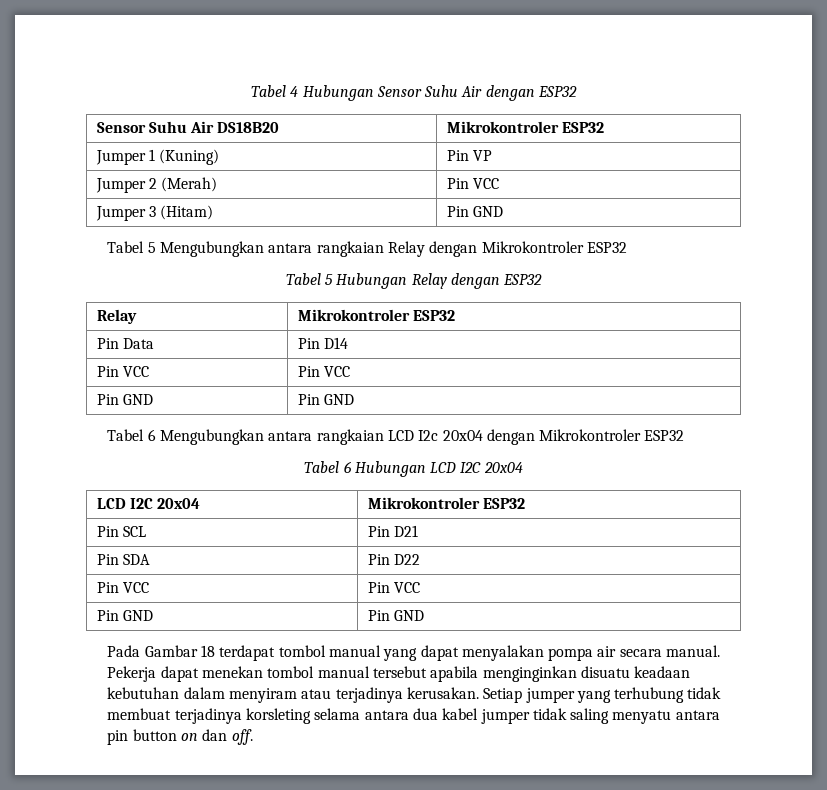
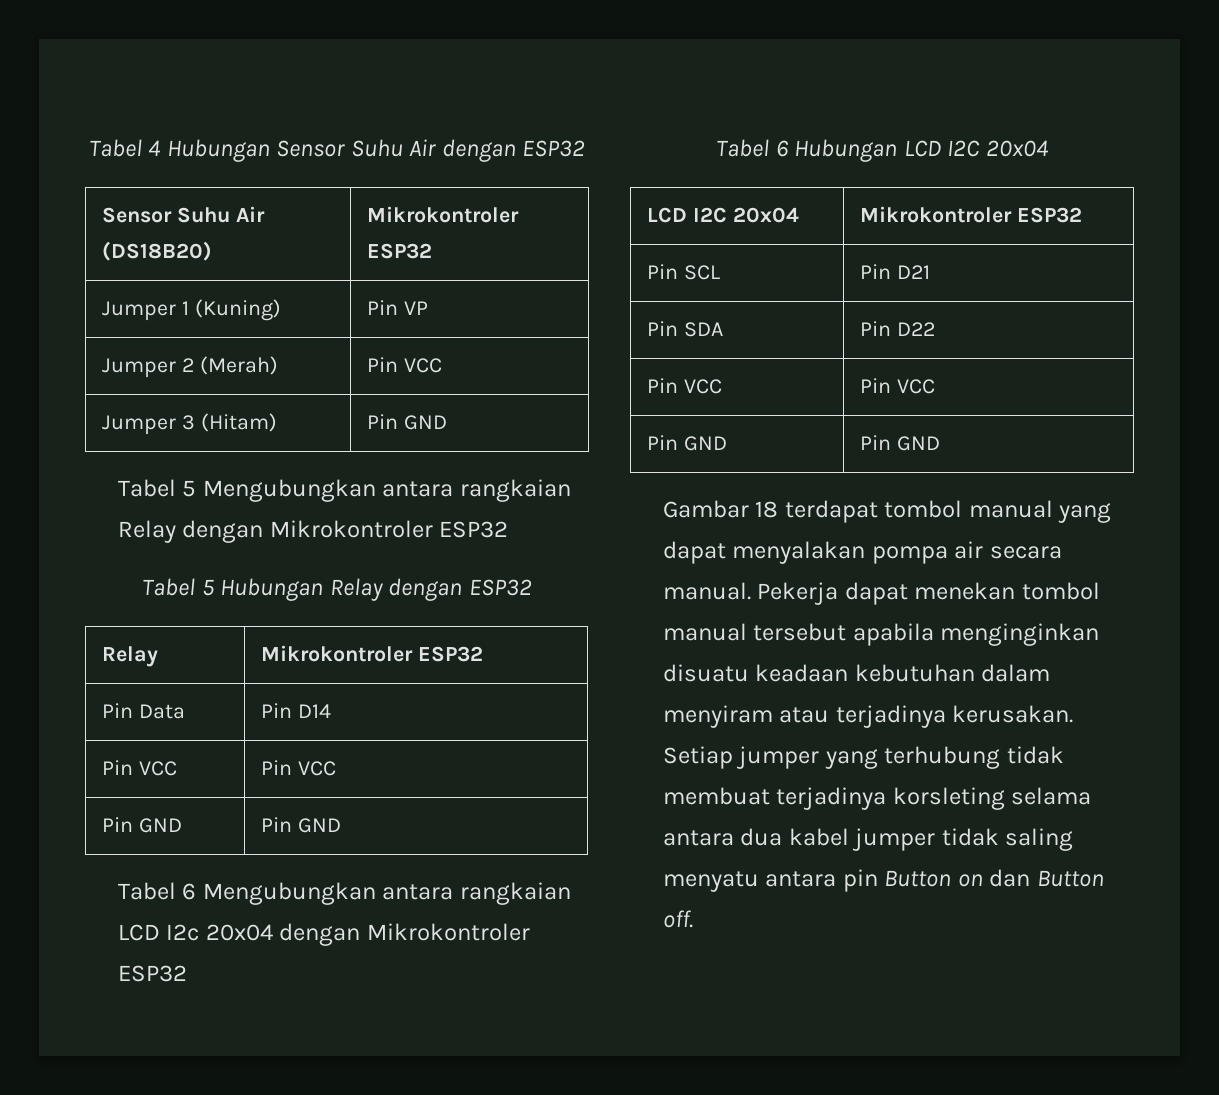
- Sensor Suhu Air DS18B20 | Mikrokontroler ESP32
+ Sensor Suhu Air (DS18B20) | Mikrokontroler ESP32
- Pada Gambar 18 terdapat tombol manual yang dapat menyalakan pompa air secara manual.
+ Gambar 18 terdapat tombol manual yang dapat menyalakan pompa air secara manual.
- Setiap jumper yang terhubung tidak membuat terjadinya korsleting selama antara dua kabel jumper tidak saling menyatu antara pin button on dan off.
+ Setiap jumper yang terhubung tidak membuat terjadinya korsleting selama antara dua kabel jumper tidak saling menyatu antara pin Button on dan Button off.

